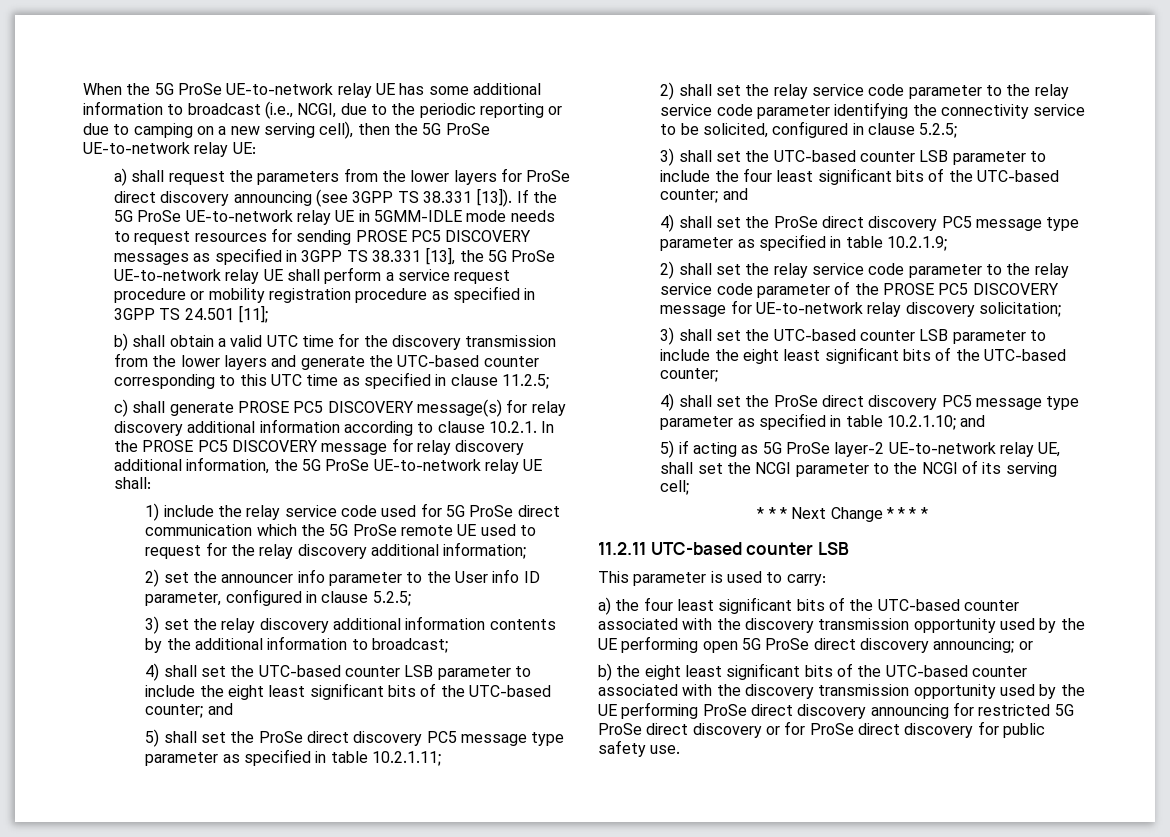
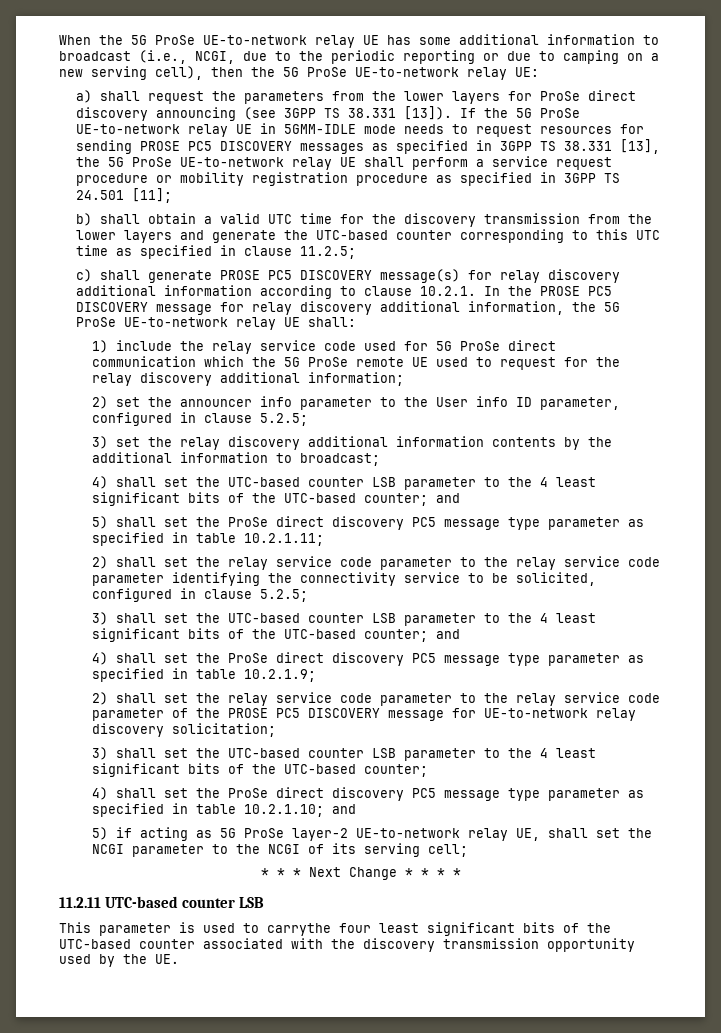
- 4) shall set the UTC-based counter LSB parameter to include the eight least significant bits of the UTC-based counter; and
+ 4) shall set the UTC-based counter LSB parameter to the 4 least significant bits of the UTC-based counter; and
- 3) shall set the UTC-based counter LSB parameter to include the four least significant bits of the UTC-based counter; and
+ 3) shall set the UTC-based counter LSB parameter to the 4 least significant bits of the UTC-based counter; and
  2) shall set the relay service code parameter to the relay service code parameter of the PROSE PC5 DISCOVERY message for UE-to-network relay discovery solicitation;
- 3) shall set the UTC-based counter LSB parameter to include the eight least significant bits of the UTC-based counter;
+ 3) shall set the UTC-based counter LSB parameter to the 4 least significant bits of the UTC-based counter;
- This parameter is used to carry:
- a) the four least significant bits of the UTC-based counter associated with the discovery transmission opportunity used by the UE performing open 5G ProSe direct discovery announcing; or
- b) the eight least significant bits of the UTC-based counter associated with the discovery transmission opportunity used by the UE performing ProSe direct discovery announcing for restricted 5G ProSe direct discovery or for ProSe direct discovery for public safety use.
+ This parameter is used to carrythe four least significant bits of the UTC-based counter associated with the discovery transmission opportunity used by the UE.

